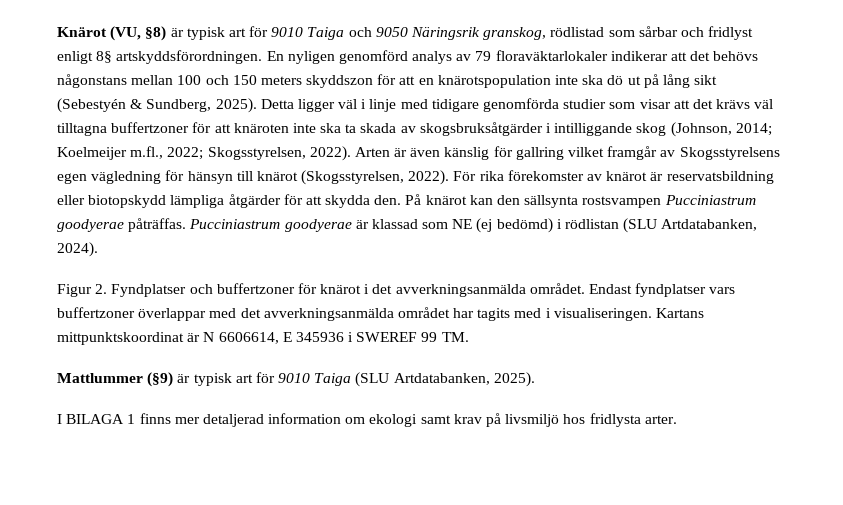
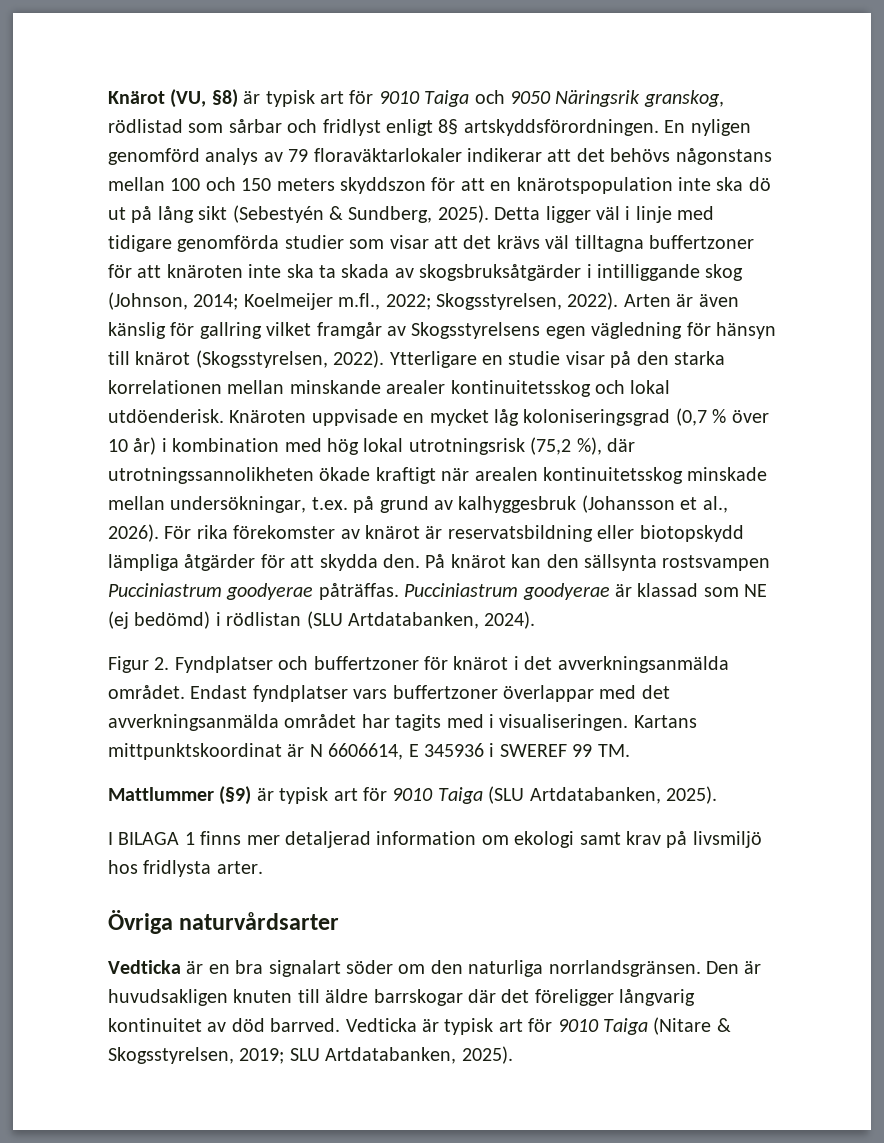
+ Ytterligare en studie visar på den starka korrelationen mellan minskande arealer kontinuitetsskog och lokal utdöenderisk. Knäroten uppvisade en mycket låg koloniseringsgrad (0,7 % över 10 år) i kombination med hög lokal utrotningsrisk (75,2 %), där utrotningssannolikheten ökade kraftigt när arealen kontinuitetsskog minskade mellan undersökningar, t.ex. på grund av kalhyggesbruk (Johansson et al., 2026).
+ Övriga naturvårdsarter
+ Vedticka är en bra signalart söder om den naturliga norrlandsgränsen. Den är huvudsakligen knuten till äldre barrskogar där det föreligger långvarig kontinuitet av död barrved. Vedticka är typisk art för 9010 Taiga (Nitare & Skogsstyrelsen, 2019; SLU Artdatabanken, 2025).

